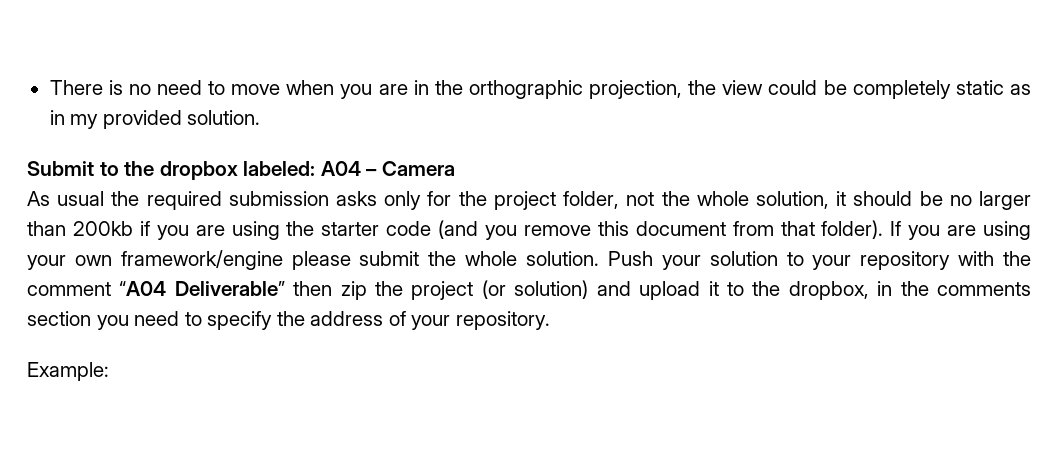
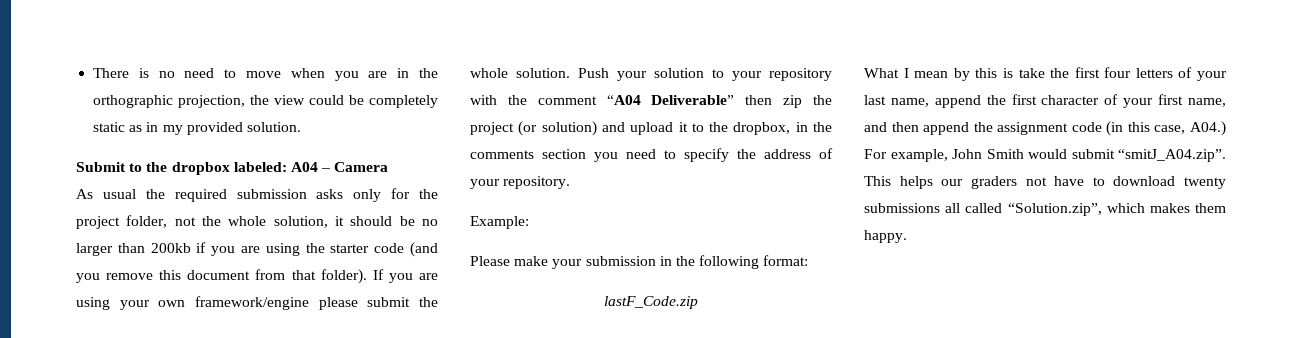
+ Please make your submission in the following format:
+ lastF_Code.zip
+ What I mean by this is take the first four letters of your last name, append the first character of your first name, and then append the assignment code (in this case, A04.) For example, John Smith would submit “smitJ_A04.zip”. This helps our graders not have to download twenty submissions all called “Solution.zip”, which makes them happy.

